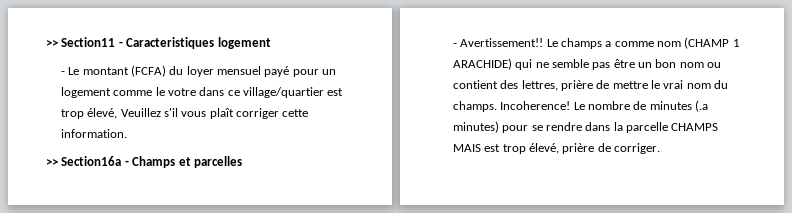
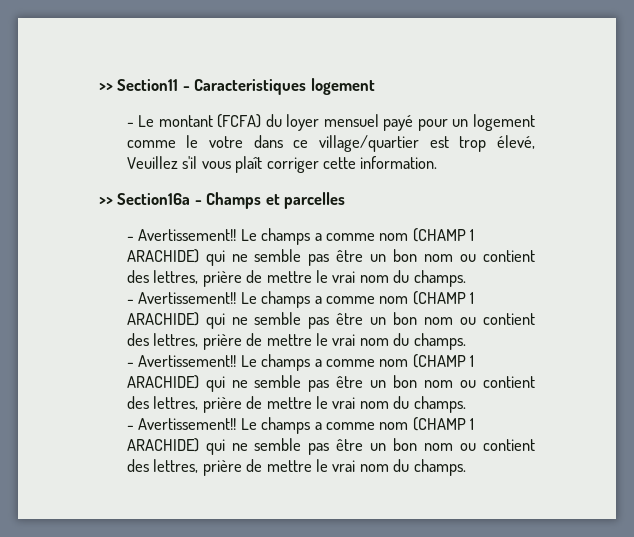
  >> Section16a - Champs et parcelles
- - Avertissement!! Le champs a comme nom (CHAMP 1 ARACHIDE) qui ne semble pas être un bon nom ou contient des lettres, prière de mettre le vrai nom du champs. Incoherence! Le nombre de minutes (.a minutes) pour se rendre dans la parcelle CHAMPS MAIS est trop élevé, prière de corriger.
+ - Avertissement!! Le champs a comme nom (CHAMP 1 ARACHIDE) qui ne semble pas être un bon nom ou contient des lettres, prière de mettre le vrai nom du champs.
+ - Avertissement!! Le champs a comme nom (CHAMP 1 ARACHIDE) qui ne semble pas être un bon nom ou contient des lettres, prière de mettre le vrai nom du champs.
+ - Avertissement!! Le champs a comme nom (CHAMP 1 ARACHIDE) qui ne semble pas être un bon nom ou contient des lettres, prière de mettre le vrai nom du champs.
+ - Avertissement!! Le champs a comme nom (CHAMP 1 ARACHIDE) qui ne semble pas être un bon nom ou contient des lettres, prière de mettre le vrai nom du champs.

